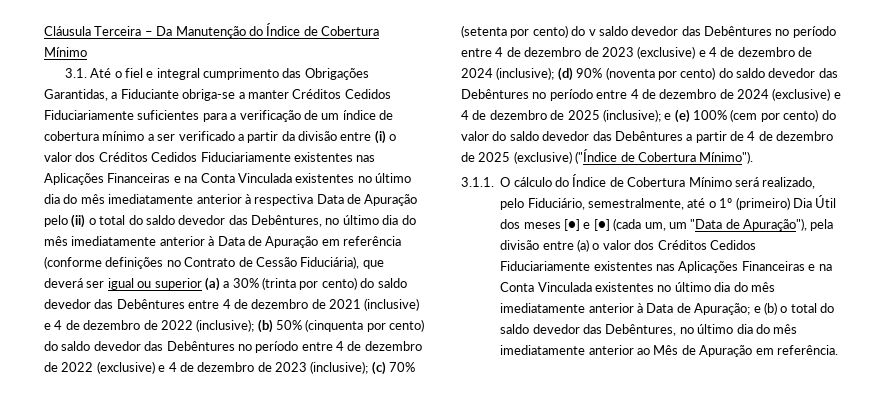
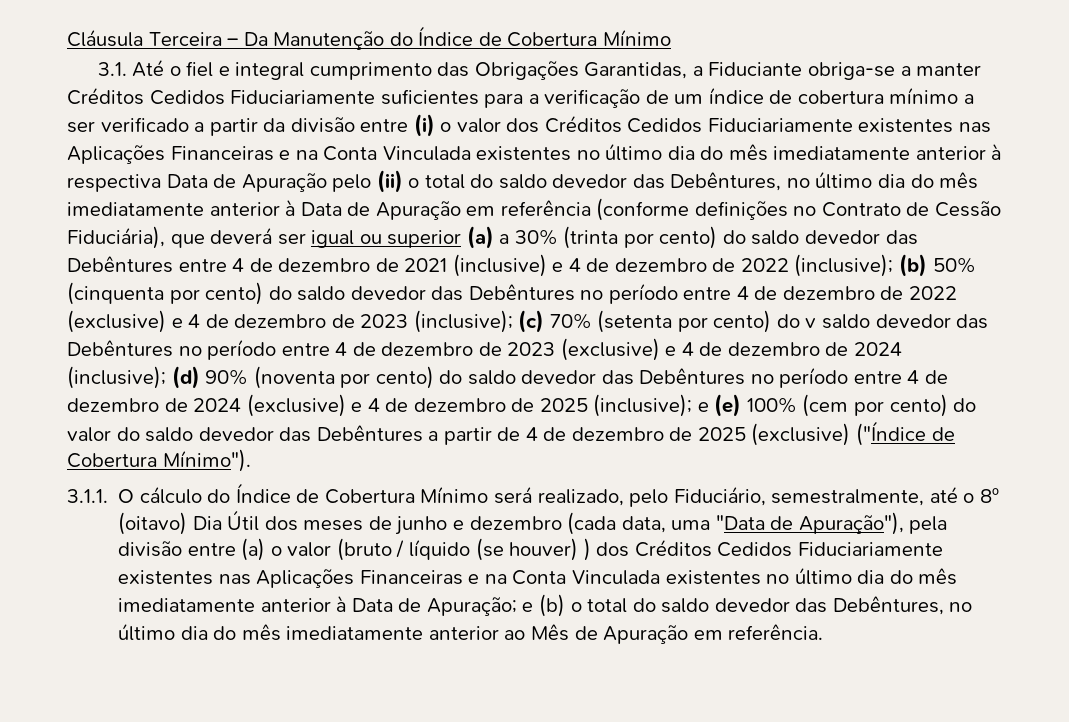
- 3.1.1. O cálculo do Índice de Cobertura Mínimo será realizado, pelo Fiduciário, semestralmente, até o 1º (primeiro) Dia Útil dos meses [●] e [●] (cada um, um "Data de Apuração"), pela divisão entre (a) o valor dos Créditos Cedidos Fiduciariamente existentes nas Aplicações Financeiras e na Conta Vinculada existentes no último dia do mês imediatamente anterior à Data de Apuração;
+ 3.1.1. O cálculo do Índice de Cobertura Mínimo será realizado, pelo Fiduciário, semestralmente, até o 8º (oitavo) Dia Útil dos meses de junho e dezembro (cada data, uma "Data de Apuração"), pela divisão entre (a) o valor (bruto / líquido (se houver) ) dos Créditos Cedidos Fiduciariamente existentes nas Aplicações Financeiras e na Conta Vinculada existentes no último dia do mês imediatamente anterior à Data de Apuração;

